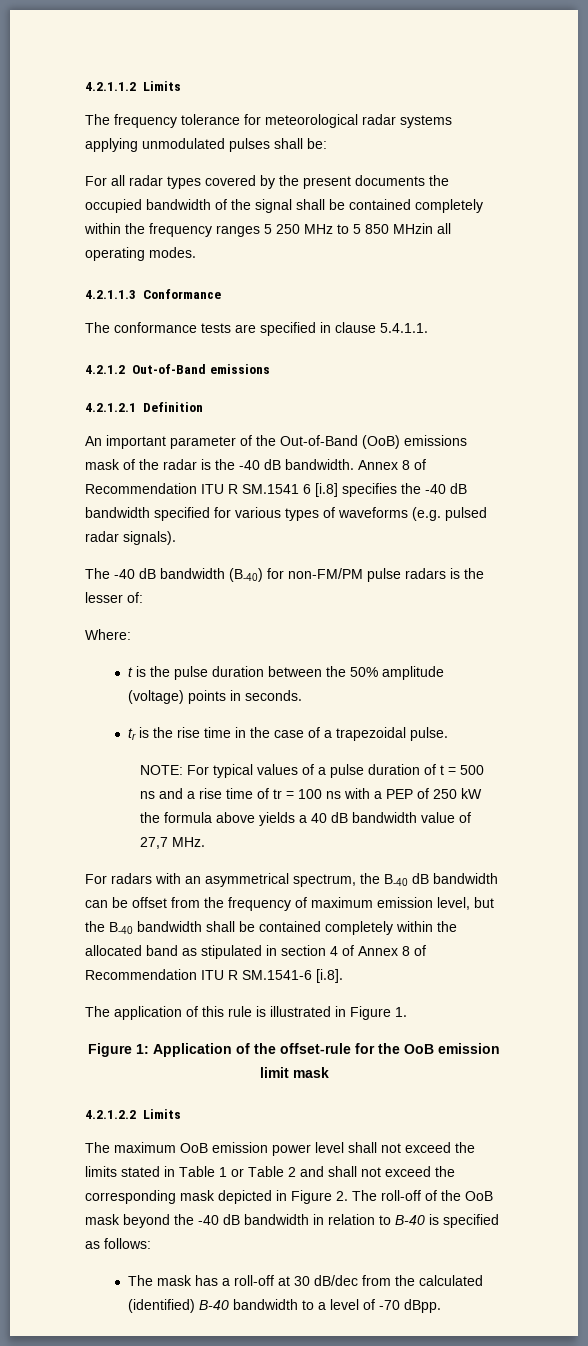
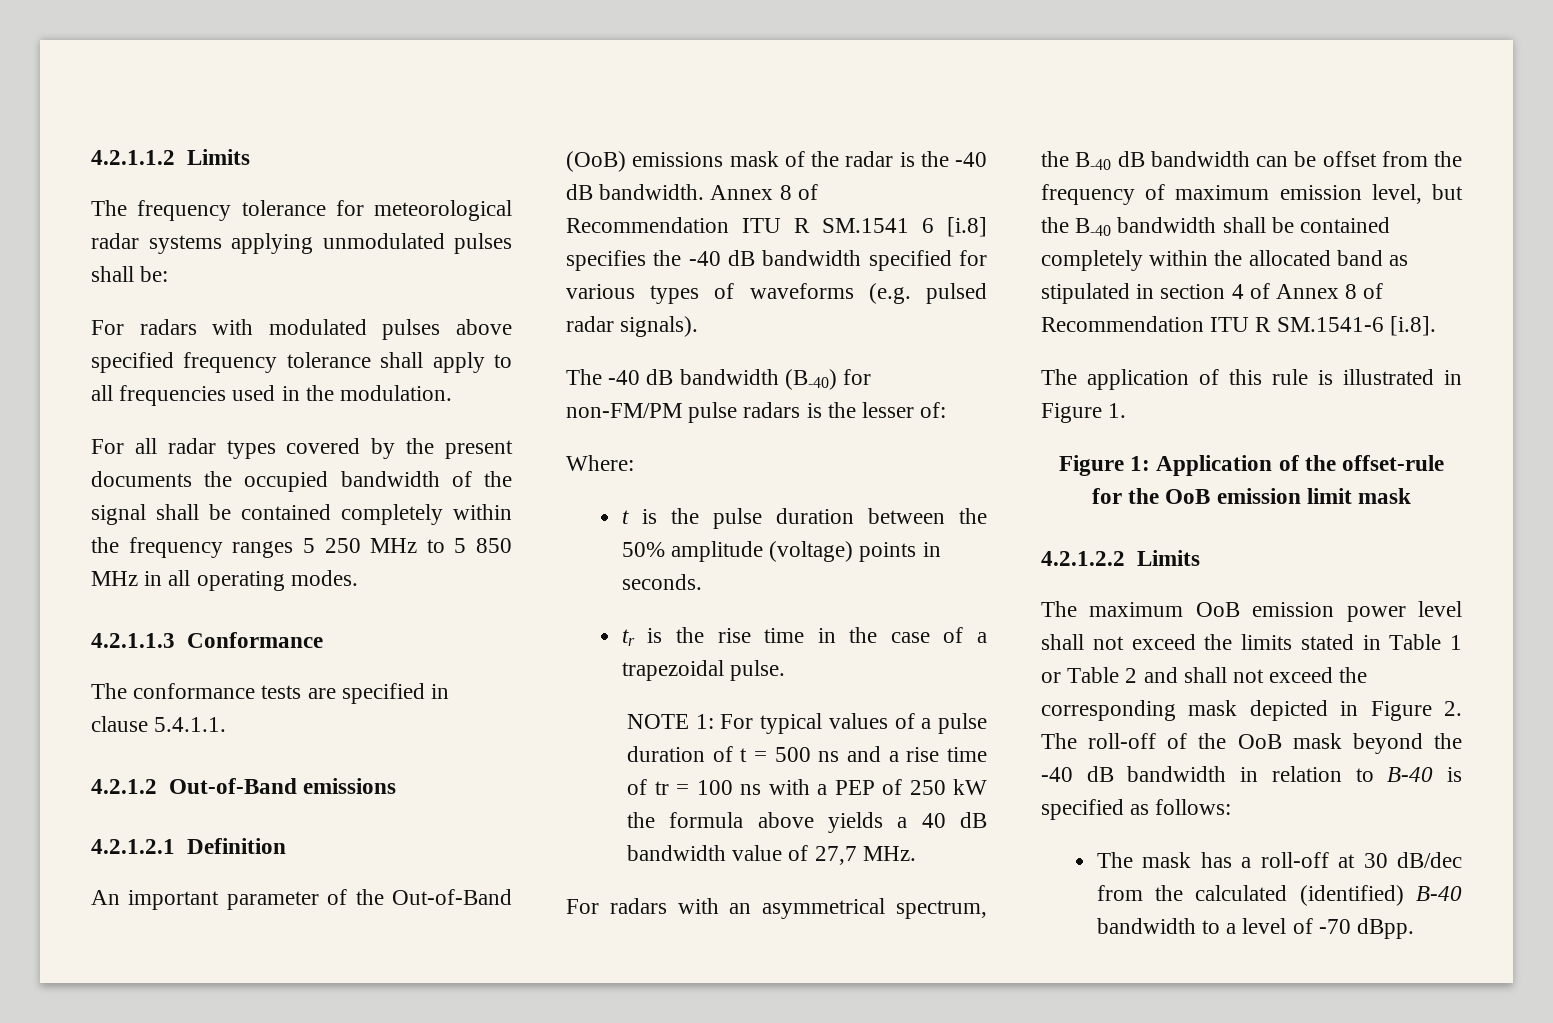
+ For radars with modulated pulses above specified frequency tolerance shall apply to all frequencies used in the modulation.
- For all radar types covered by the present documents the occupied bandwidth of the signal shall be contained completely within the frequency ranges 5 250 MHz to 5 850 MHzin all operating modes.
+ For all radar types covered by the present documents the occupied bandwidth of the signal shall be contained completely within the frequency ranges 5 250 MHz to 5 850 MHz in all operating modes.
- NOTE: For typical values of a pulse duration of t = 500 ns and a rise time of tr = 100 ns with a PEP of 250 kW the formula above yields a 40 dB bandwidth value of 27,7 MHz.
+ NOTE 1: For typical values of a pulse duration of t = 500 ns and a rise time of tr = 100 ns with a PEP of 250 kW the formula above yields a 40 dB bandwidth value of 27,7 MHz.

